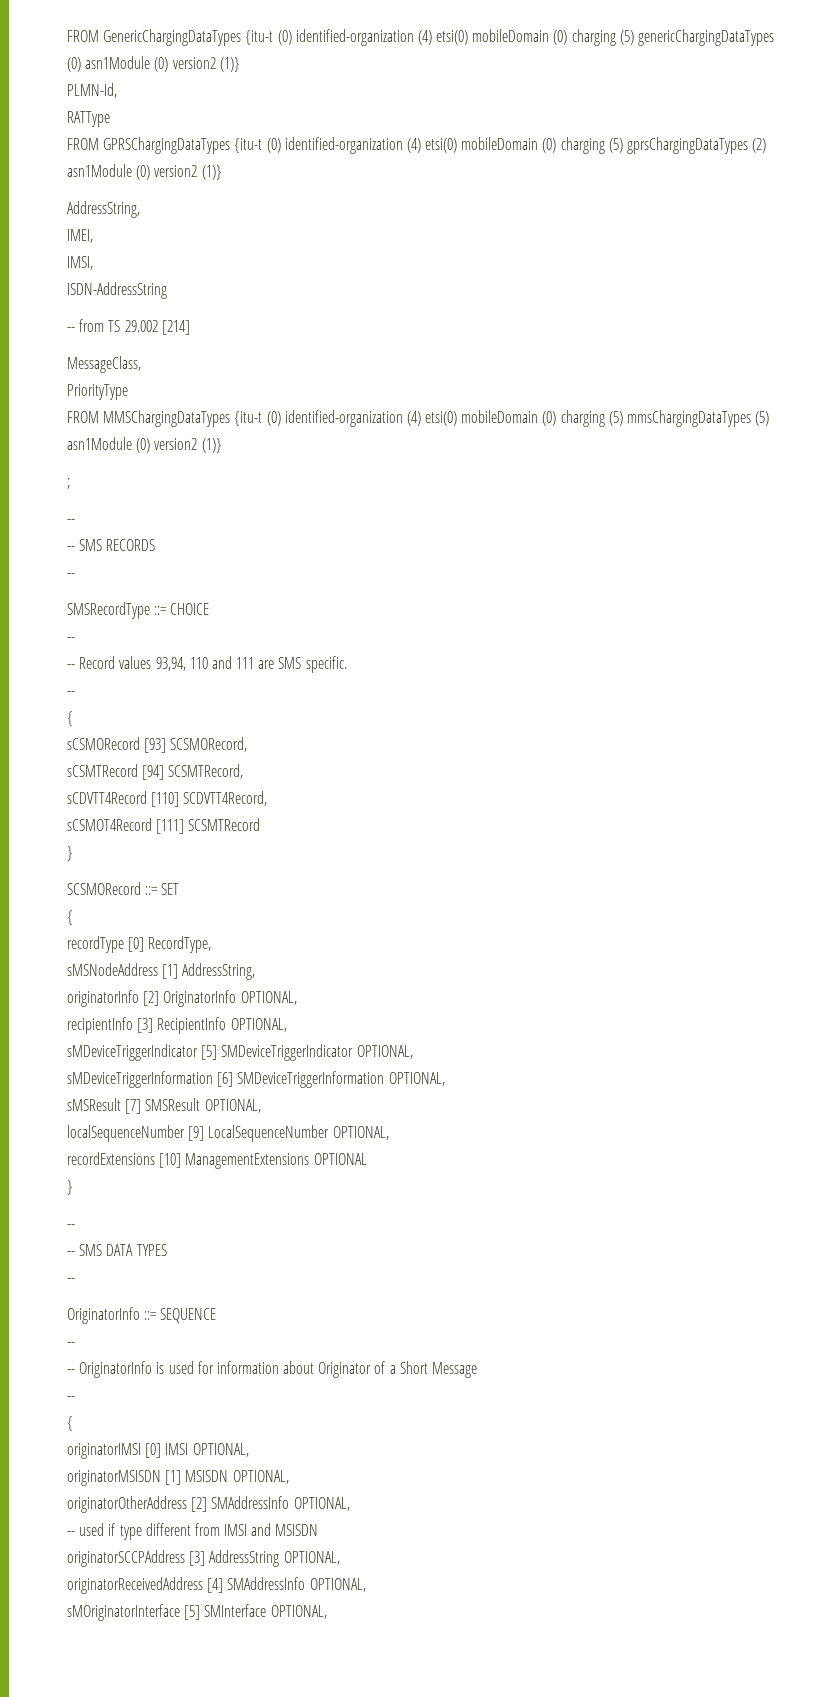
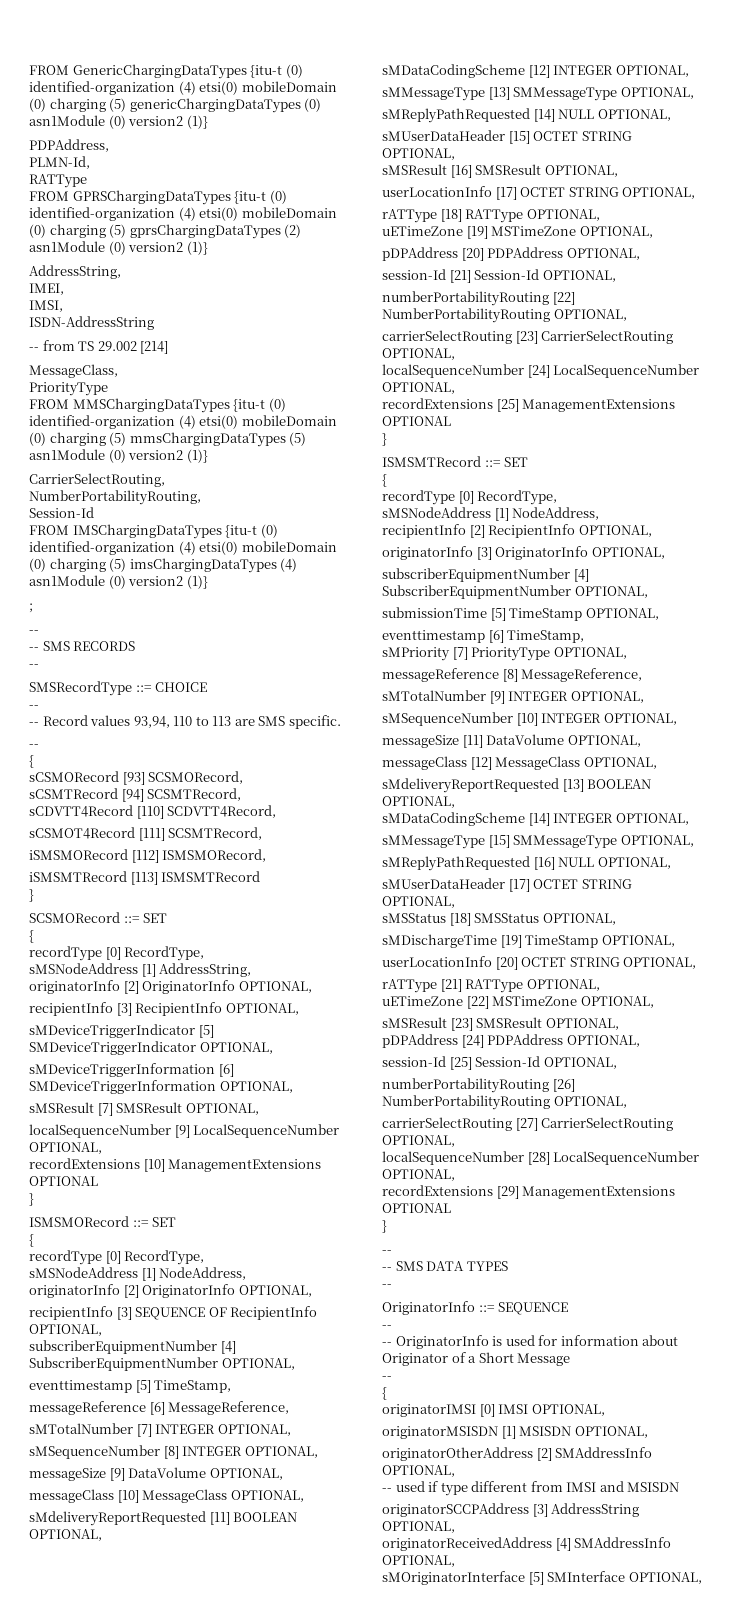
+ PDPAddress,
+ CarrierSelectRouting,
+ NumberPortabilityRouting,
+ Session-Id
+ FROM IMSChargingDataTypes {itu-t (0) identified-organization (4) etsi(0) mobileDomain (0) charging (5) imsChargingDataTypes (4) asn1Module (0) version2 (1)}
- -- Record values 93,94, 110 and 111 are SMS specific.
+ -- Record values 93,94, 110 to 113 are SMS specific.
- sCSMOT4Record [111] SCSMTRecord
+ sCSMOT4Record [111] SCSMTRecord,
+ iSMSMORecord [112] ISMSMORecord,
+ iSMSMTRecord [113] ISMSMTRecord
+ ISMSMORecord ::= SET
+ {
+ recordType [0] RecordType,
+ sMSNodeAddress [1] NodeAddress,
+ originatorInfo [2] OriginatorInfo OPTIONAL,
+ recipientInfo [3] SEQUENCE OF RecipientInfo OPTIONAL,
+ subscriberEquipmentNumber [4] SubscriberEquipmentNumber OPTIONAL,
+ eventtimestamp [5] TimeStamp,
+ messageReference [6] MessageReference,
+ sMTotalNumber [7] INTEGER OPTIONAL,
+ sMSequenceNumber [8] INTEGER OPTIONAL,
+ messageSize [9] DataVolume OPTIONAL,
+ messageClass [10] MessageClass OPTIONAL,
+ sMdeliveryReportRequested [11] BOOLEAN OPTIONAL,
+ sMDataCodingScheme [12] INTEGER OPTIONAL,
+ sMMessageType [13] SMMessageType OPTIONAL,
+ sMReplyPathRequested [14] NULL OPTIONAL,
+ sMUserDataHeader [15] OCTET STRING OPTIONAL,
+ sMSResult [16] SMSResult OPTIONAL,
+ userLocationInfo [17] OCTET STRING OPTIONAL,
+ rATType [18] RATType OPTIONAL,
+ uETimeZone [19] MSTimeZone OPTIONAL,
+ pDPAddress [20] PDPAddress OPTIONAL,
+ session-Id [21] Session-Id OPTIONAL,
+ numberPortabilityRouting [22] NumberPortabilityRouting OPTIONAL,
+ carrierSelectRouting [23] CarrierSelectRouting OPTIONAL,
+ localSequenceNumber [24] LocalSequenceNumber OPTIONAL,
+ recordExtensions [25] ManagementExtensions OPTIONAL
+ }
+ ISMSMTRecord ::= SET
+ {
+ recordType [0] RecordType,
+ sMSNodeAddress [1] NodeAddress,
+ recipientInfo [2] RecipientInfo OPTIONAL,
+ originatorInfo [3] OriginatorInfo OPTIONAL,
+ subscriberEquipmentNumber [4] SubscriberEquipmentNumber OPTIONAL,
+ submissionTime [5] TimeStamp OPTIONAL,
+ eventtimestamp [6] TimeStamp,
+ sMPriority [7] PriorityType OPTIONAL,
+ messageReference [8] MessageReference,
+ sMTotalNumber [9] INTEGER OPTIONAL,
+ sMSequenceNumber [10] INTEGER OPTIONAL,
+ messageSize [11] DataVolume OPTIONAL,
+ messageClass [12] MessageClass OPTIONAL,
+ sMdeliveryReportRequested [13] BOOLEAN OPTIONAL,
+ sMDataCodingScheme [14] INTEGER OPTIONAL,
+ sMMessageType [15] SMMessageType OPTIONAL,
+ sMReplyPathRequested [16] NULL OPTIONAL,
+ sMUserDataHeader [17] OCTET STRING OPTIONAL,
+ sMSStatus [18] SMSStatus OPTIONAL,
+ sMDischargeTime [19] TimeStamp OPTIONAL,
+ userLocationInfo [20] OCTET STRING OPTIONAL,
+ rATType [21] RATType OPTIONAL,
+ uETimeZone [22] MSTimeZone OPTIONAL,
+ sMSResult [23] SMSResult OPTIONAL,
+ pDPAddress [24] PDPAddress OPTIONAL,
+ session-Id [25] Session-Id OPTIONAL,
+ numberPortabilityRouting [26] NumberPortabilityRouting OPTIONAL,
+ carrierSelectRouting [27] CarrierSelectRouting OPTIONAL,
+ localSequenceNumber [28] LocalSequenceNumber OPTIONAL,
+ recordExtensions [29] ManagementExtensions OPTIONAL
+ }

